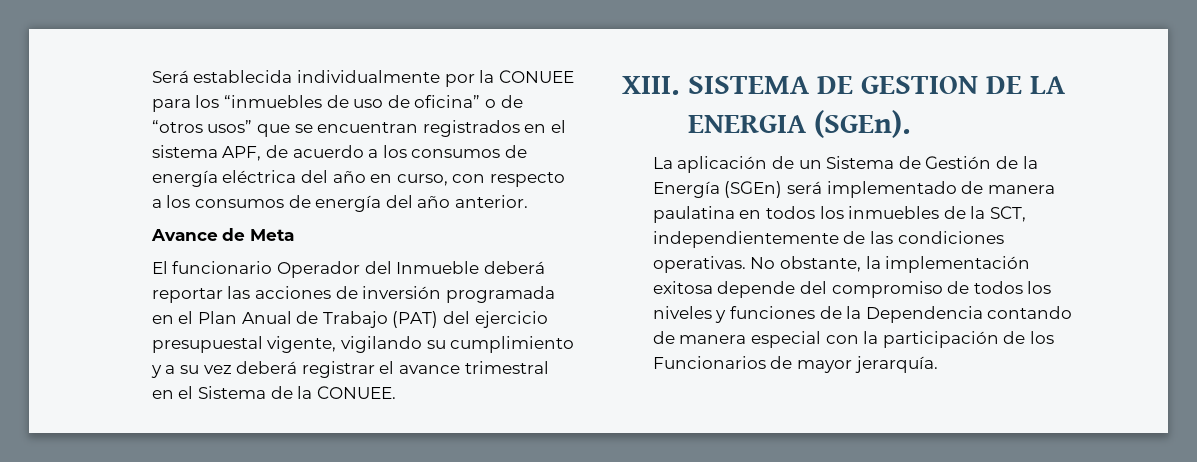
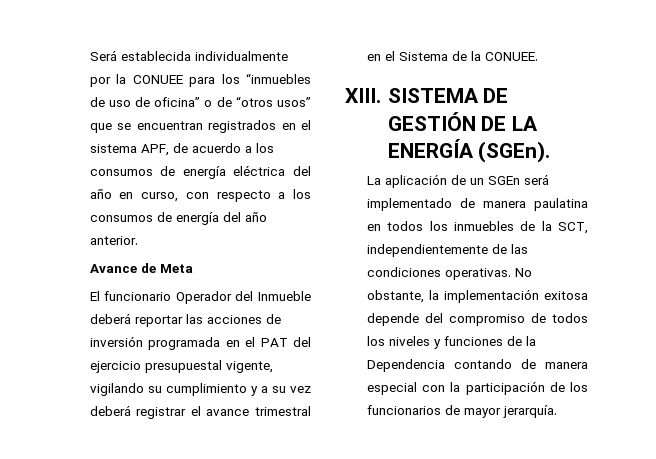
- El funcionario Operador del Inmueble deberá reportar las acciones de inversión programada en el Plan Anual de Trabajo (PAT) del ejercicio presupuestal vigente, vigilando su cumplimiento y a su vez deberá registrar el avance trimestral en el Sistema de la CONUEE.
+ El funcionario Operador del Inmueble deberá reportar las acciones de inversión programada en el PAT del ejercicio presupuestal vigente, vigilando su cumplimiento y a su vez deberá registrar el avance trimestral en el Sistema de la CONUEE.
- SISTEMA DE GESTION DE LA ENERGIA (SGEn).
+ SISTEMA DE GESTIÓN DE LA ENERGÍA (SGEn).
- La aplicación de un Sistema de Gestión de la Energía (SGEn) será implementado de manera paulatina en todos los inmuebles de la SCT, independientemente de las condiciones operativas.
+ La aplicación de un SGEn será implementado de manera paulatina en todos los inmuebles de la SCT, independientemente de las condiciones operativas.
- No obstante, la implementación exitosa depende del compromiso de todos los niveles y funciones de la Dependencia contando de manera especial con la participación de los Funcionarios de mayor jerarquía.
+ No obstante, la implementación exitosa depende del compromiso de todos los niveles y funciones de la Dependencia contando de manera especial con la participación de los funcionarios de mayor jerarquía.

